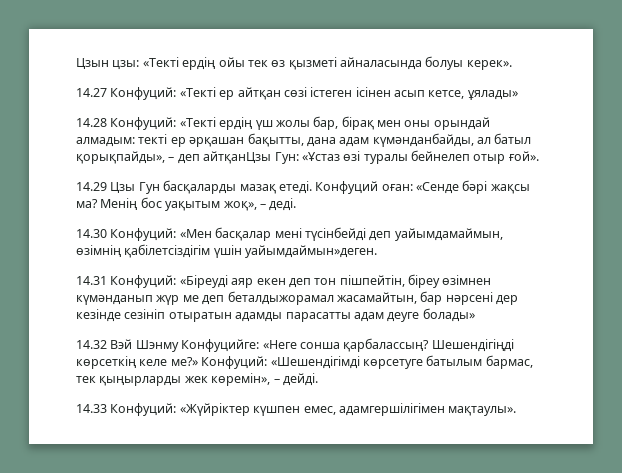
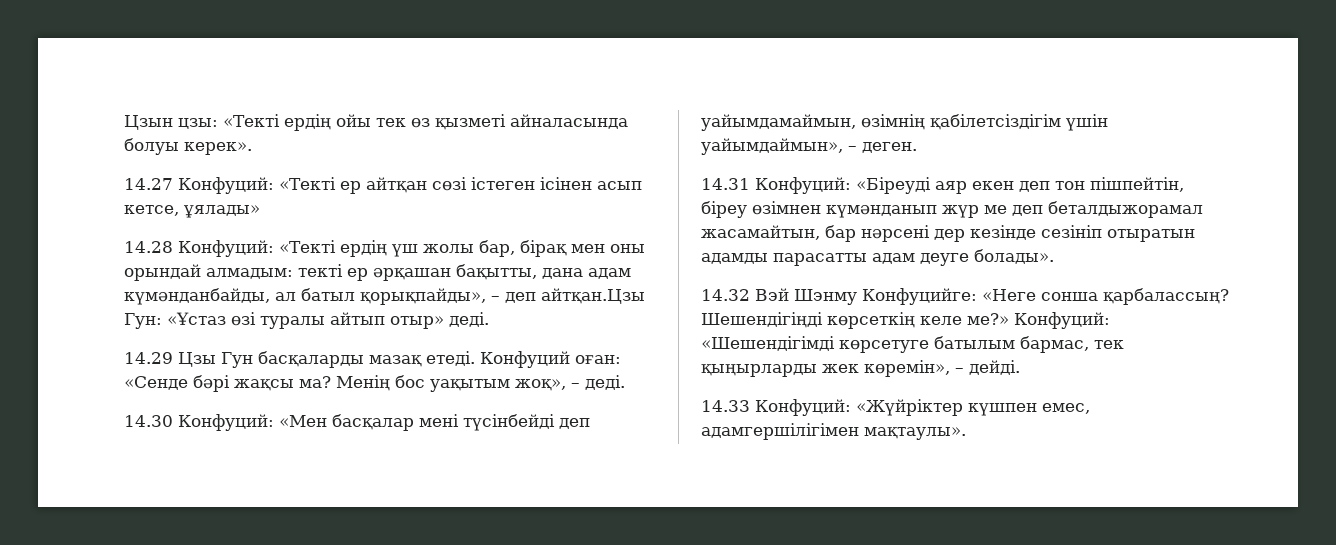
- 14.28 Конфуций: «Текті ердің үш жолы бар, бірақ мен оны орындай алмадым: текті ер әрқашан бақытты, дана адам күмәнданбайды, ал батыл қорықпайды», – деп айтқанЦзы Гун: «Ұстаз өзі туралы бейнелеп отыр ғой».
+ 14.28 Конфуций: «Текті ердің үш жолы бар, бірақ мен оны орындай алмадым: текті ер әрқашан бақытты, дана адам күмәнданбайды, ал батыл қорықпайды», – деп айтқан.Цзы Гун: «Ұстаз өзі туралы айтып отыр» деді.
- 14.30 Конфуций: «Мен басқалар мені түсінбейді деп уайымдамаймын, өзімнің қабілетсіздігім үшін уайымдаймын»деген.
+ 14.30 Конфуций: «Мен басқалар мені түсінбейді деп уайымдамаймын, өзімнің қабілетсіздігім үшін уайымдаймын», – деген.
- 14.31 Конфуций: «Біреуді аяр екен деп тон пішпейтін, біреу өзімнен күмәнданып жүр ме деп беталдыжорамал жасамайтын, бар нәрсені дер кезінде сезініп отыратын адамды парасатты адам деуге болады»
+ 14.31 Конфуций: «Біреуді аяр екен деп тон пішпейтін, біреу өзімнен күмәнданып жүр ме деп беталдыжорамал жасамайтын, бар нәрсені дер кезінде сезініп отыратын адамды парасатты адам деуге болады».

